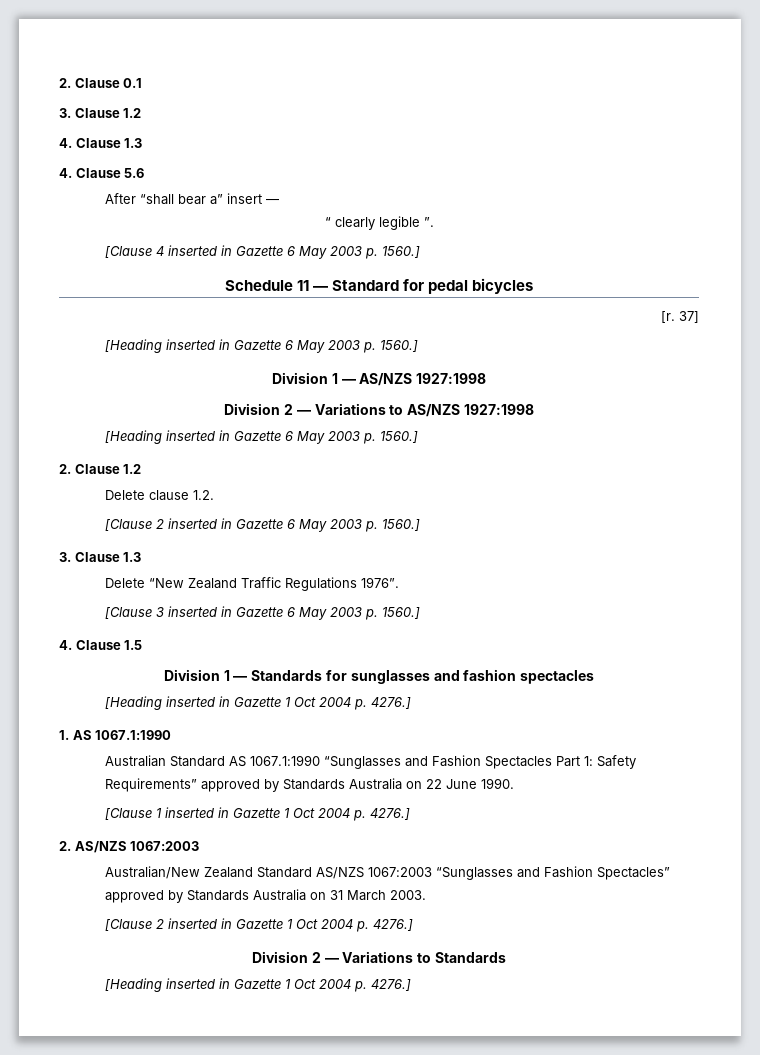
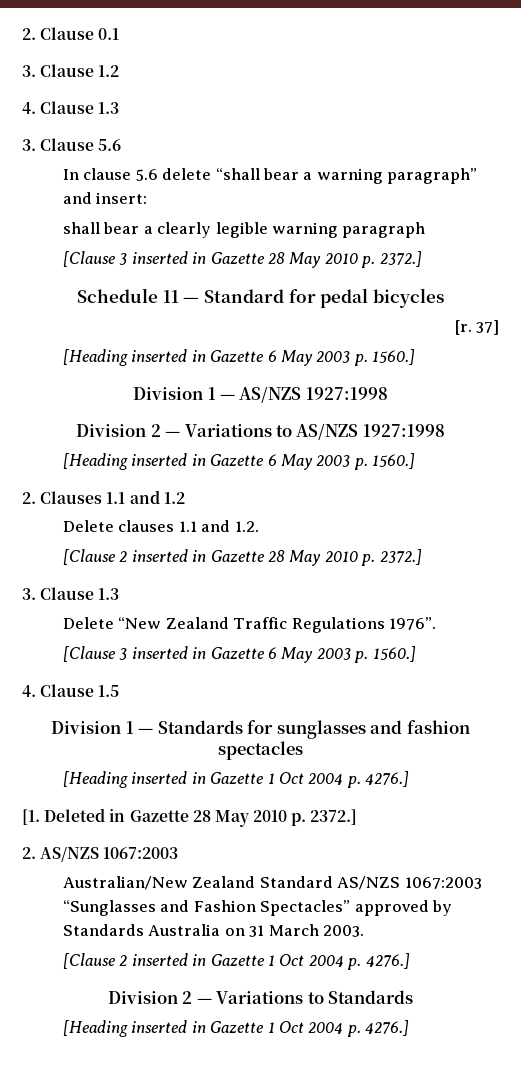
- 4. Clause 5.6
+ 3. Clause 5.6
- After “shall bear a” insert —
- “ clearly legible ”.
- [Clause 4 inserted in Gazette 6 May 2003 p. 1560.]
+ In clause 5.6 delete “shall bear a warning paragraph” and insert:
+ shall bear a clearly legible warning paragraph
+ [Clause 3 inserted in Gazette 28 May 2010 p. 2372.]
- 2. Clause 1.2
+ 2. Clauses 1.1 and 1.2
- Delete clause 1.2.
+ Delete clauses 1.1 and 1.2.
- [Clause 2 inserted in Gazette 6 May 2003 p. 1560.]
+ [Clause 2 inserted in Gazette 28 May 2010 p. 2372.]
- 1. AS 1067.1:1990
- Australian Standard AS 1067.1:1990 “Sunglasses and Fashion Spectacles Part 1: Safety Requirements” approved by Standards Australia on 22 June 1990.
- [Clause 1 inserted in Gazette 1 Oct 2004 p. 4276.]
+ [1. Deleted in Gazette 28 May 2010 p. 2372.]

